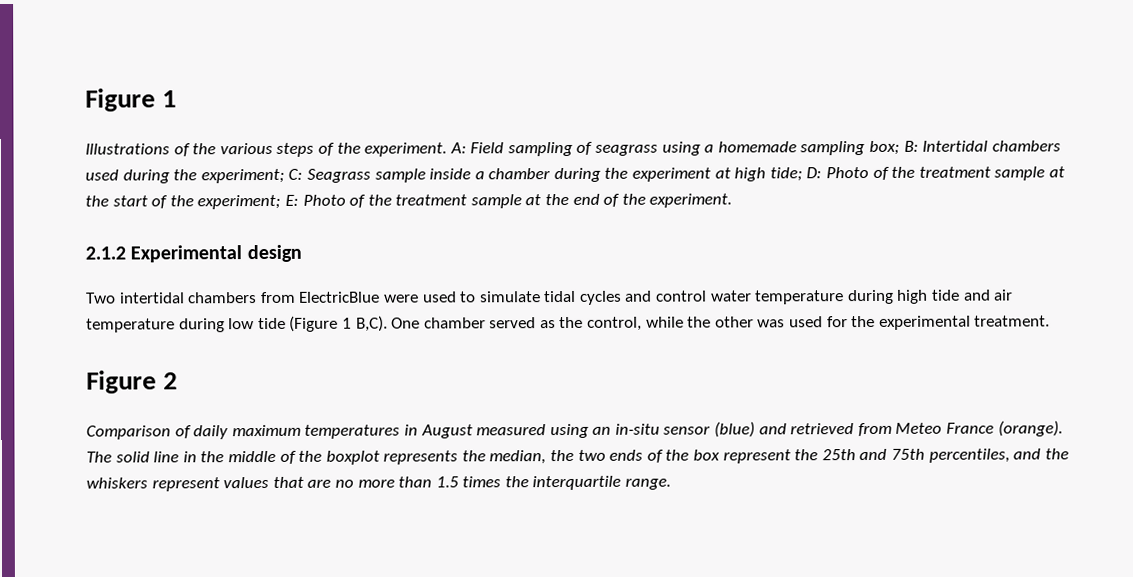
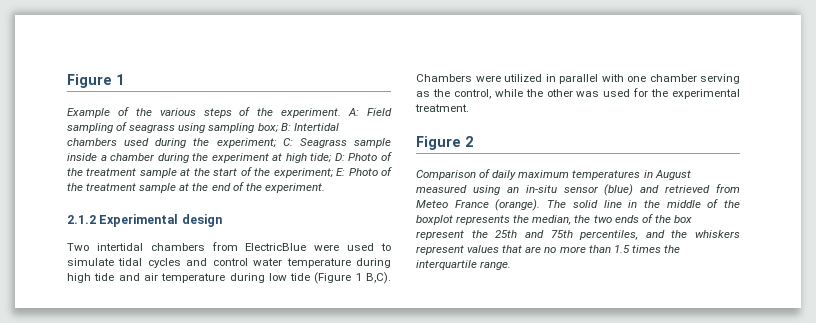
- Illustrations of the various steps of the experiment.
+ Example of the various steps of the experiment.
- A: Field sampling of seagrass using a homemade sampling box; B: Intertidal chambers used during the experiment; C: Seagrass sample inside a chamber during the experiment at high tide; D: Photo of the treatment sample at the start of the experiment; E: Photo of the treatment sample at the end of the experiment.
+ A: Field sampling of seagrass using sampling box; B: Intertidal chambers used during the experiment; C: Seagrass sample inside a chamber during the experiment at high tide; D: Photo of the treatment sample at the start of the experiment; E: Photo of the treatment sample at the end of the experiment.
- One chamber served as the control, while the other was used for the experimental treatment.
+ Chambers were utilized in parallel with one chamber serving as the control, while the other was used for the experimental treatment.

